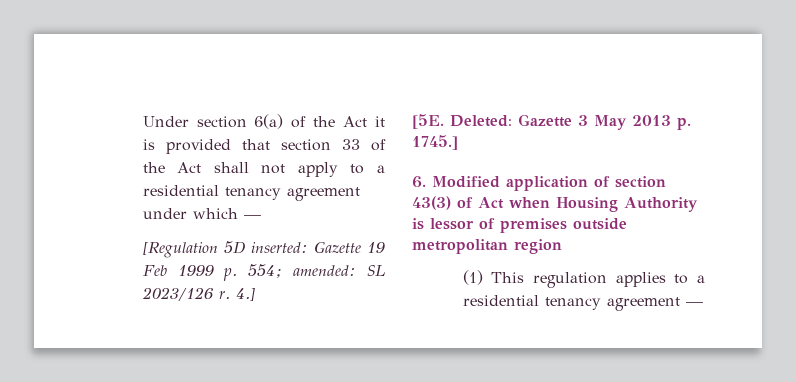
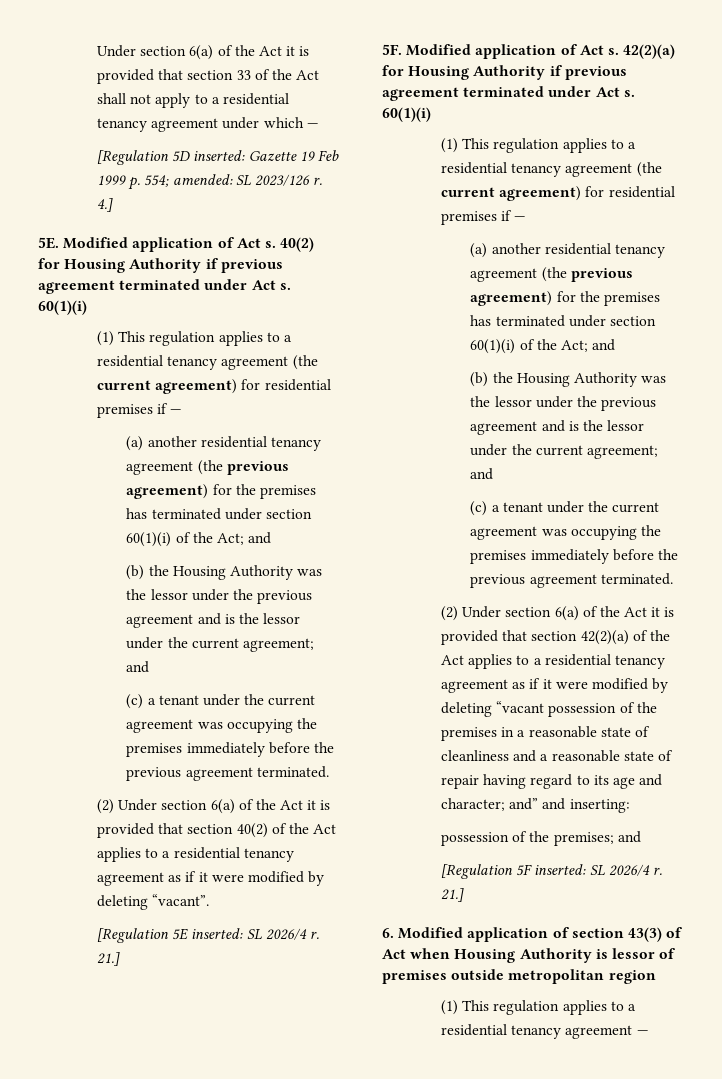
- [5E. Deleted: Gazette 3 May 2013 p. 1745.]
+ 5E. Modified application of Act s. 40(2) for Housing Authority if previous agreement terminated under Act s. 60(1)(i)
+ (1) This regulation applies to a residential tenancy agreement (the current agreement) for residential premises if —
+ (a) another residential tenancy agreement (the previous agreement) for the premises has terminated under section 60(1)(i) of the Act; and
+ (b) the Housing Authority was the lessor under the previous agreement and is the lessor under the current agreement; and
+ (c) a tenant under the current agreement was occupying the premises immediately before the previous agreement terminated.
+ (2) Under section 6(a) of the Act it is provided that section 40(2) of the Act applies to a residential tenancy agreement as if it were modified by deleting “vacant”.
+ [Regulation 5E inserted: SL 2026/4 r. 21.]
+ 5F. Modified application of Act s. 42(2)(a) for Housing Authority if previous agreement terminated under Act s. 60(1)(i)
+ (1) This regulation applies to a residential tenancy agreement (the current agreement) for residential premises if —
+ (a) another residential tenancy agreement (the previous agreement) for the premises has terminated under section 60(1)(i) of the Act; and
+ (b) the Housing Authority was the lessor under the previous agreement and is the lessor under the current agreement; and
+ (c) a tenant under the current agreement was occupying the premises immediately before the previous agreement terminated.
+ (2) Under section 6(a) of the Act it is provided that section 42(2)(a) of the Act applies to a residential tenancy agreement as if it were modified by deleting “vacant possession of the premises in a reasonable state of cleanliness and a reasonable state of repair having regard to its age and character; and” and inserting:
+ possession of the premises; and
+ [Regulation 5F inserted: SL 2026/4 r. 21.]

